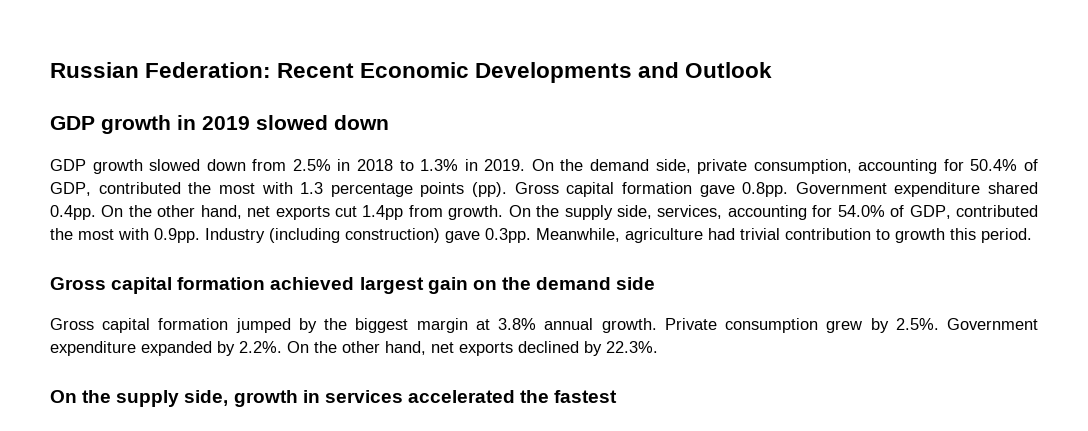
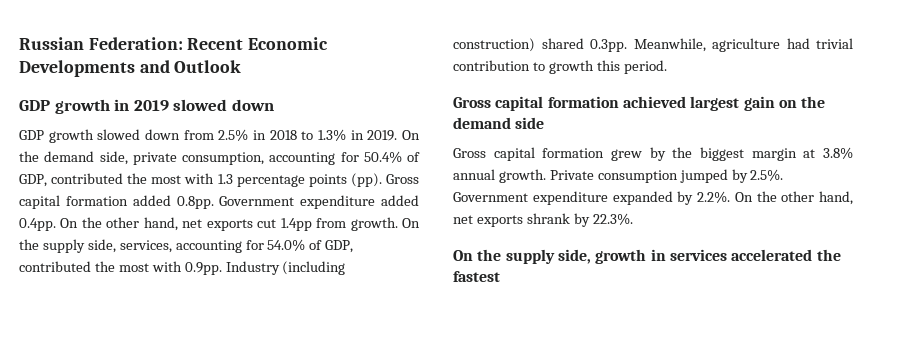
- Gross capital formation gave 0.8pp. Government expenditure shared 0.4pp. On the other hand, net exports cut 1.4pp from growth.
+ Gross capital formation added 0.8pp. Government expenditure added 0.4pp. On the other hand, net exports cut 1.4pp from growth.
- On the supply side, services, accounting for 54.0% of GDP, contributed the most with 0.9pp. Industry (including construction) gave 0.3pp. Meanwhile, agriculture had trivial contribution to growth this period.
+ On the supply side, services, accounting for 54.0% of GDP, contributed the most with 0.9pp. Industry (including construction) shared 0.3pp. Meanwhile, agriculture had trivial contribution to growth this period.
- Gross capital formation jumped by the biggest margin at 3.8% annual growth.
+ Gross capital formation grew by the biggest margin at 3.8% annual growth.
- Private consumption grew by 2.5%. Government expenditure expanded by 2.2%. On the other hand, net exports declined by 22.3%.
+ Private consumption jumped by 2.5%. Government expenditure expanded by 2.2%. On the other hand, net exports shrank by 22.3%.

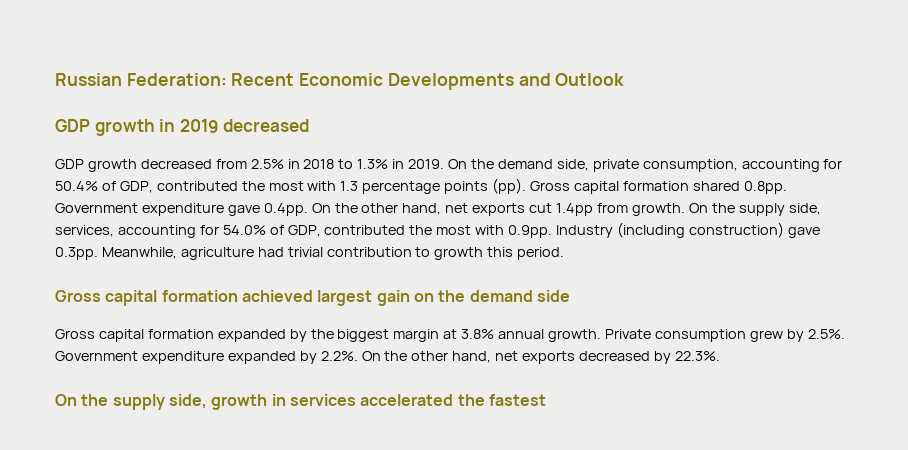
- GDP growth in 2019 slowed down
- GDP growth slowed down from 2.5% in 2018 to 1.3% in 2019.
+ GDP growth in 2019 decreased
+ GDP growth decreased from 2.5% in 2018 to 1.3% in 2019.
- Gross capital formation added 0.8pp. Government expenditure added 0.4pp. On the other hand, net exports cut 1.4pp from growth.
+ Gross capital formation shared 0.8pp. Government expenditure gave 0.4pp. On the other hand, net exports cut 1.4pp from growth.
- On the supply side, services, accounting for 54.0% of GDP, contributed the most with 0.9pp. Industry (including construction) shared 0.3pp. Meanwhile, agriculture had trivial contribution to growth this period.
+ On the supply side, services, accounting for 54.0% of GDP, contributed the most with 0.9pp. Industry (including construction) gave 0.3pp. Meanwhile, agriculture had trivial contribution to growth this period.
- Gross capital formation grew by the biggest margin at 3.8% annual growth.
+ Gross capital formation expanded by the biggest margin at 3.8% annual growth.
- Private consumption jumped by 2.5%. Government expenditure expanded by 2.2%. On the other hand, net exports shrank by 22.3%.
+ Private consumption grew by 2.5%. Government expenditure expanded by 2.2%. On the other hand, net exports decreased by 22.3%.

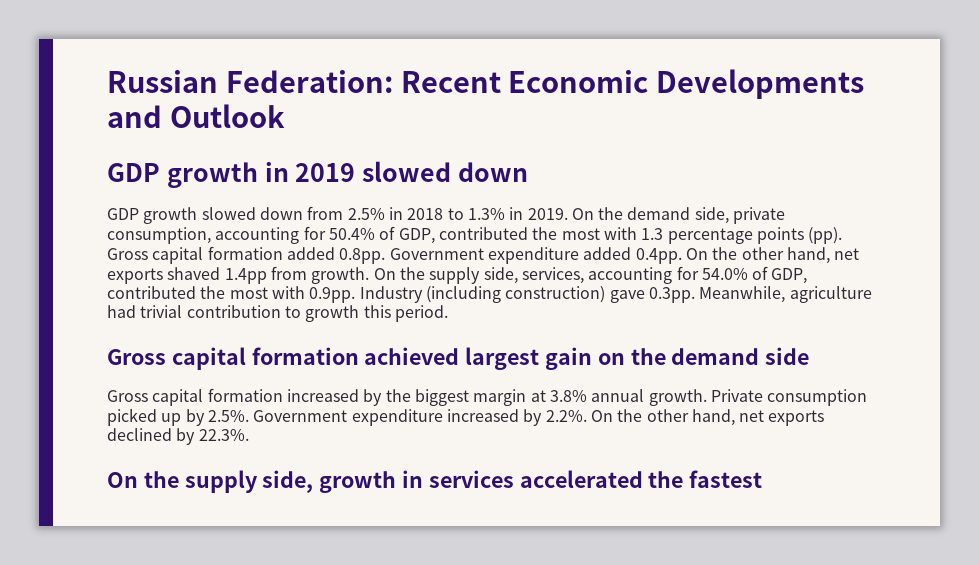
- GDP growth in 2019 decreased
- GDP growth decreased from 2.5% in 2018 to 1.3% in 2019.
+ GDP growth in 2019 slowed down
+ GDP growth slowed down from 2.5% in 2018 to 1.3% in 2019.
- Gross capital formation shared 0.8pp. Government expenditure gave 0.4pp. On the other hand, net exports cut 1.4pp from growth.
+ Gross capital formation added 0.8pp. Government expenditure added 0.4pp. On the other hand, net exports shaved 1.4pp from growth.
- Gross capital formation expanded by the biggest margin at 3.8% annual growth.
+ Gross capital formation increased by the biggest margin at 3.8% annual growth.
- Private consumption grew by 2.5%. Government expenditure expanded by 2.2%. On the other hand, net exports decreased by 22.3%.
+ Private consumption picked up by 2.5%. Government expenditure increased by 2.2%. On the other hand, net exports declined by 22.3%.

